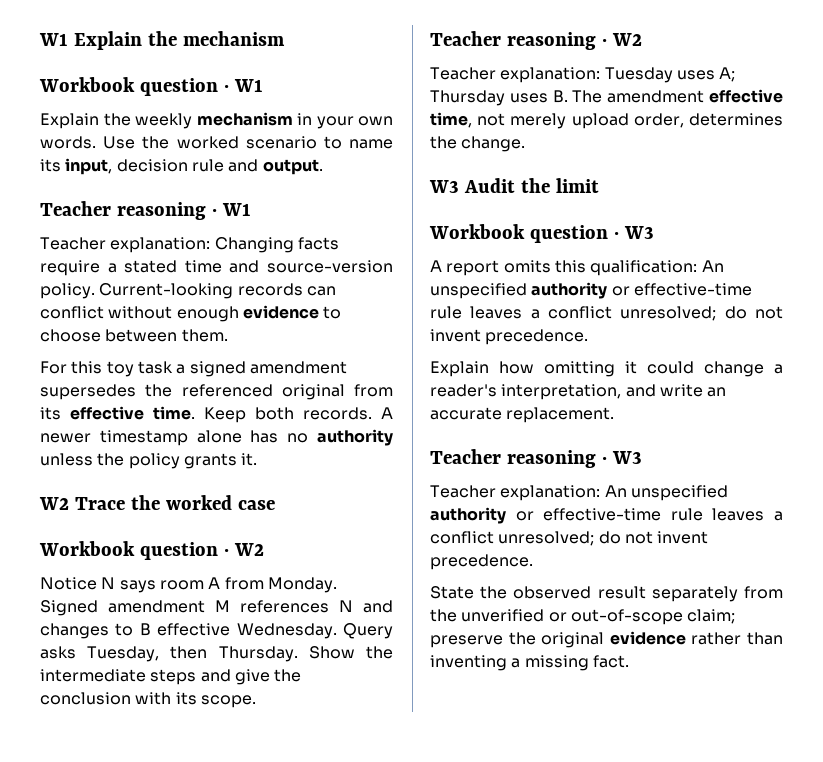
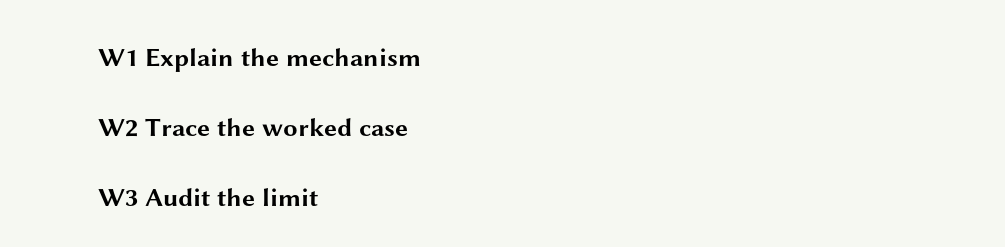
- Workbook question · W1
- Explain the weekly mechanism in your own words. Use the worked scenario to name its input, decision rule and output.
- Teacher reasoning · W1
- Teacher explanation: Changing facts require a stated time and source-version policy. Current-looking records can conflict without enough evidence to choose between them.
- For this toy task a signed amendment supersedes the referenced original from its effective time. Keep both records. A newer timestamp alone has no authority unless the policy grants it.
- Workbook question · W2
- Notice N says room A from Monday. Signed amendment M references N and changes to B effective Wednesday. Query asks Tuesday, then Thursday. Show the intermediate steps and give the conclusion with its scope.
- Teacher reasoning · W2
- Teacher explanation: Tuesday uses A; Thursday uses B. The amendment effective time, not merely upload order, determines the change.
  W3 Audit the limit
- Workbook question · W3
- A report omits this qualification: An unspecified authority or effective-time rule leaves a conflict unresolved; do not invent precedence.
- Explain how omitting it could change a reader's interpretation, and write an accurate replacement.
- Teacher reasoning · W3
- Teacher explanation: An unspecified authority or effective-time rule leaves a conflict unresolved; do not invent precedence.
- State the observed result separately from the unverified or out-of-scope claim; preserve the original evidence rather than inventing a missing fact.

